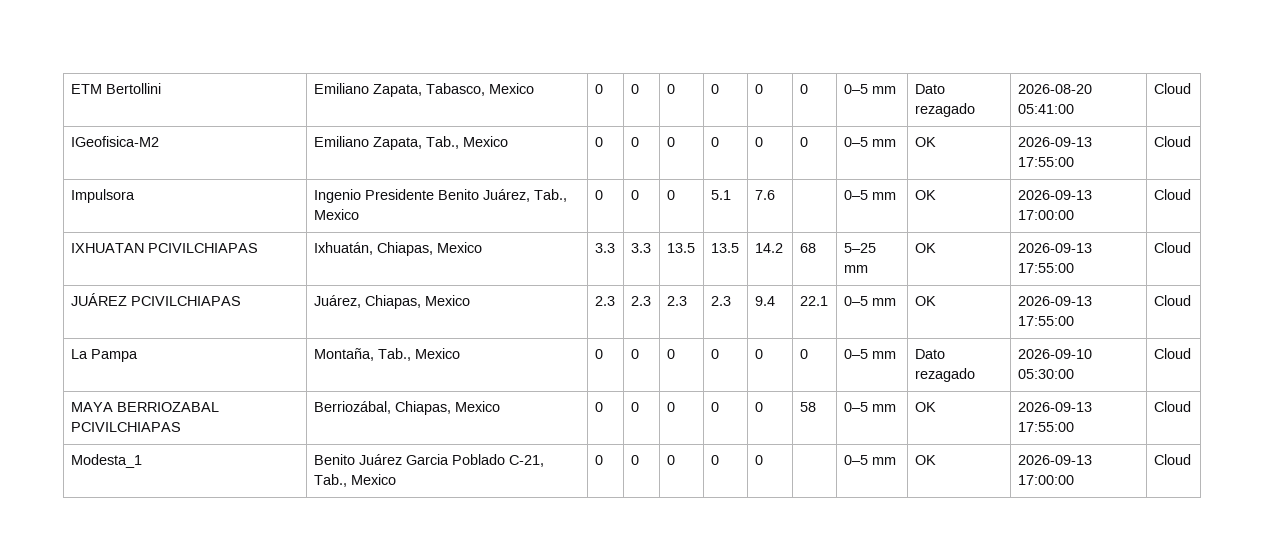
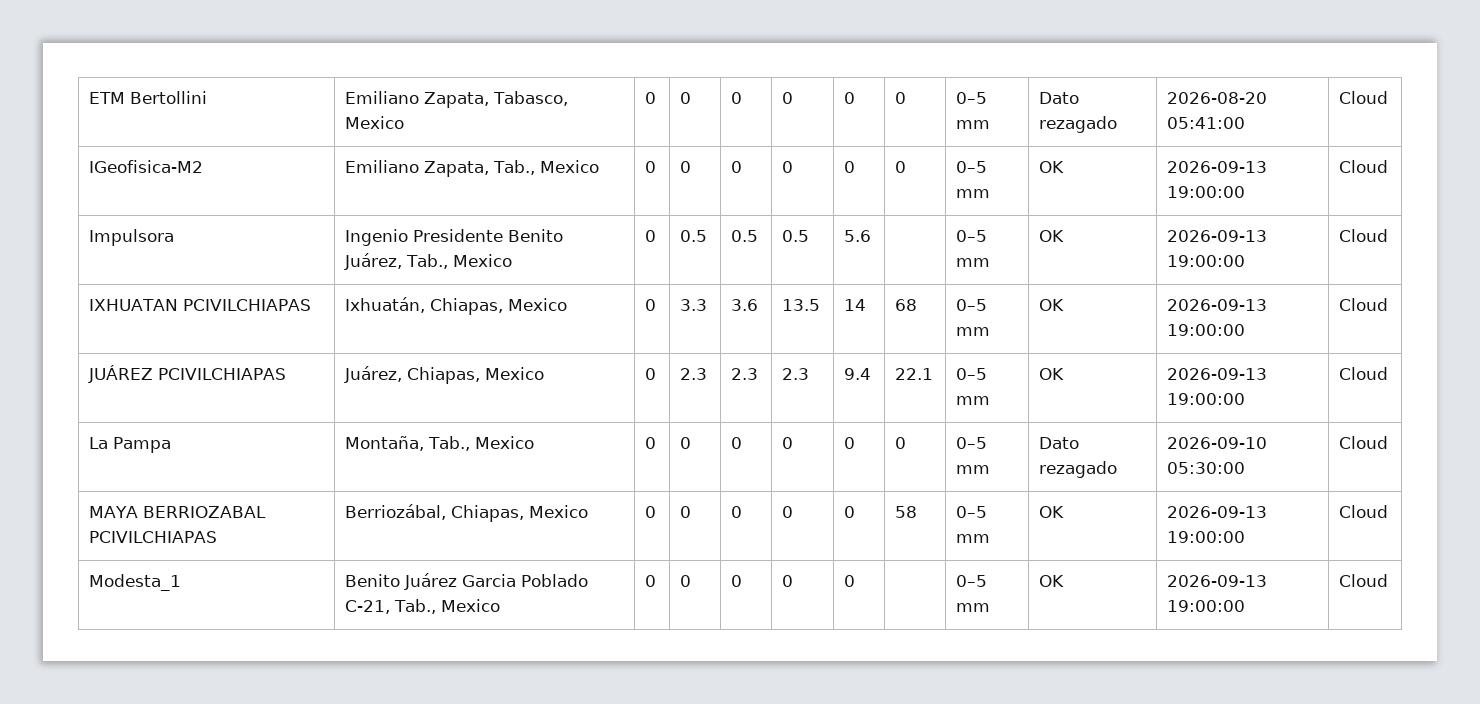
- IGeofisica-M2 | Emiliano Zapata, Tab., Mexico | 0 | 0 | 0 | 0 | 0 | 0 | 0–5 mm | OK | 2026-09-13 17:55:00 | Cloud
+ IGeofisica-M2 | Emiliano Zapata, Tab., Mexico | 0 | 0 | 0 | 0 | 0 | 0 | 0–5 mm | OK | 2026-09-13 19:00:00 | Cloud
- Impulsora | Ingenio Presidente Benito Juárez, Tab., Mexico | 0 | 0 | 0 | 5.1 | 7.6 | | 0–5 mm | OK | 2026-09-13 17:00:00 | Cloud
+ Impulsora | Ingenio Presidente Benito Juárez, Tab., Mexico | 0 | 0.5 | 0.5 | 0.5 | 5.6 | | 0–5 mm | OK | 2026-09-13 19:00:00 | Cloud
- IXHUATAN PCIVILCHIAPAS | Ixhuatán, Chiapas, Mexico | 3.3 | 3.3 | 13.5 | 13.5 | 14.2 | 68 | 5–25 mm | OK | 2026-09-13 17:55:00 | Cloud
+ IXHUATAN PCIVILCHIAPAS | Ixhuatán, Chiapas, Mexico | 0 | 3.3 | 3.6 | 13.5 | 14 | 68 | 0–5 mm | OK | 2026-09-13 19:00:00 | Cloud
- JUÁREZ PCIVILCHIAPAS | Juárez, Chiapas, Mexico | 2.3 | 2.3 | 2.3 | 2.3 | 9.4 | 22.1 | 0–5 mm | OK | 2026-09-13 17:55:00 | Cloud
+ JUÁREZ PCIVILCHIAPAS | Juárez, Chiapas, Mexico | 0 | 2.3 | 2.3 | 2.3 | 9.4 | 22.1 | 0–5 mm | OK | 2026-09-13 19:00:00 | Cloud
- MAYA BERRIOZABAL PCIVILCHIAPAS | Berriozábal, Chiapas, Mexico | 0 | 0 | 0 | 0 | 0 | 58 | 0–5 mm | OK | 2026-09-13 17:55:00 | Cloud
+ MAYA BERRIOZABAL PCIVILCHIAPAS | Berriozábal, Chiapas, Mexico | 0 | 0 | 0 | 0 | 0 | 58 | 0–5 mm | OK | 2026-09-13 19:00:00 | Cloud
- Modesta_1 | Benito Juárez Garcia Poblado C-21, Tab., Mexico | 0 | 0 | 0 | 0 | 0 | | 0–5 mm | OK | 2026-09-13 17:00:00 | Cloud
+ Modesta_1 | Benito Juárez Garcia Poblado C-21, Tab., Mexico | 0 | 0 | 0 | 0 | 0 | | 0–5 mm | OK | 2026-09-13 19:00:00 | Cloud

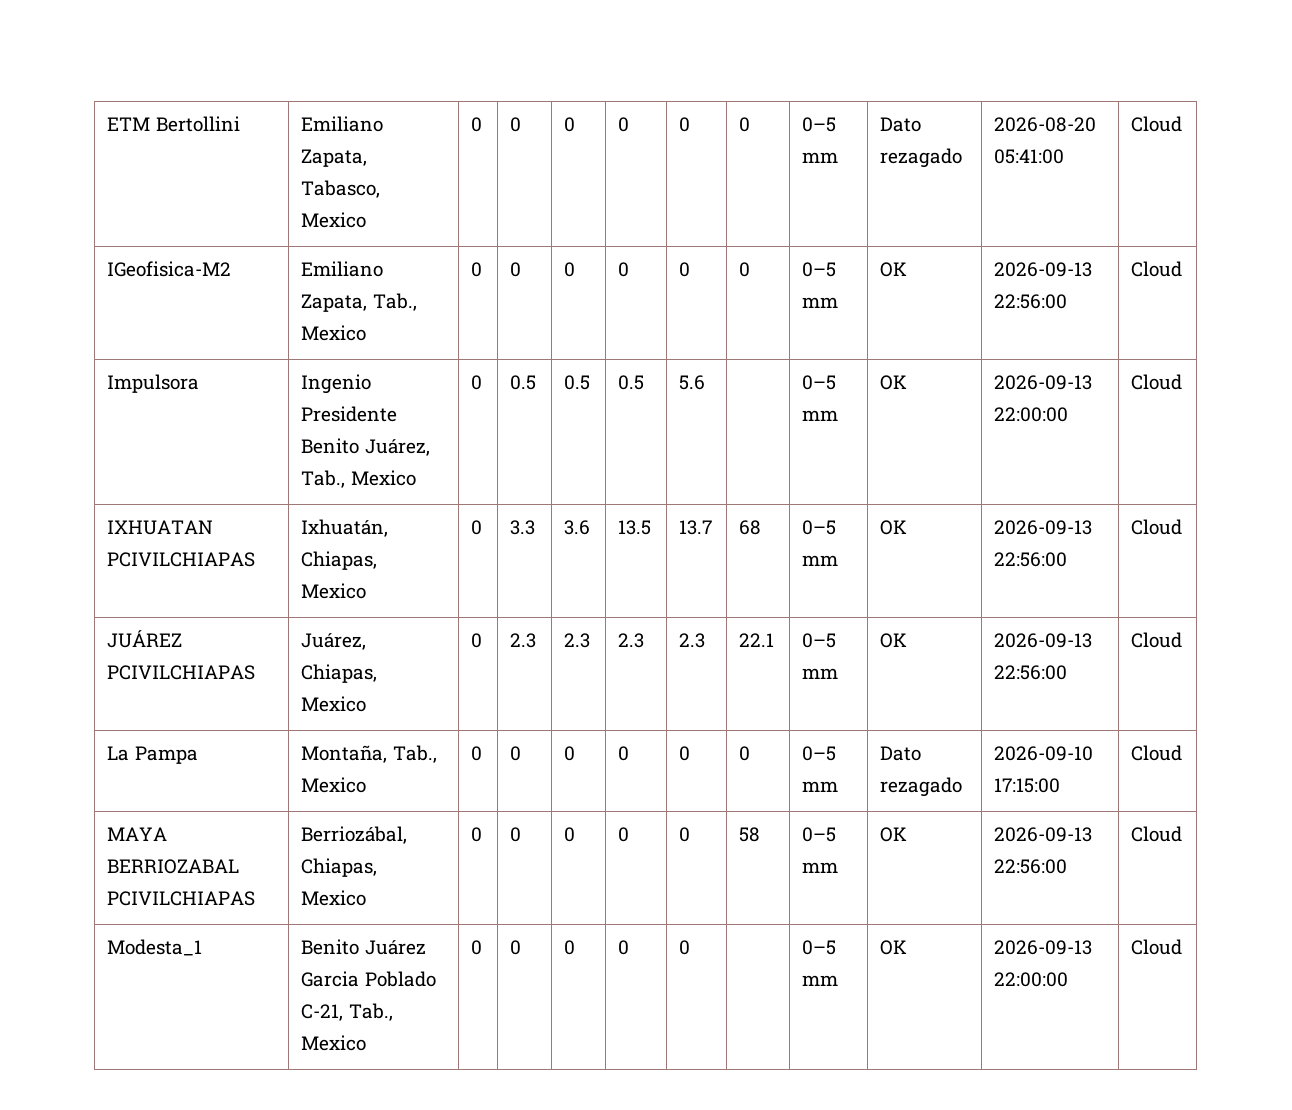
- IGeofisica-M2 | Emiliano Zapata, Tab., Mexico | 0 | 0 | 0 | 0 | 0 | 0 | 0–5 mm | OK | 2026-09-13 19:00:00 | Cloud
+ IGeofisica-M2 | Emiliano Zapata, Tab., Mexico | 0 | 0 | 0 | 0 | 0 | 0 | 0–5 mm | OK | 2026-09-13 22:56:00 | Cloud
- Impulsora | Ingenio Presidente Benito Juárez, Tab., Mexico | 0 | 0.5 | 0.5 | 0.5 | 5.6 | | 0–5 mm | OK | 2026-09-13 19:00:00 | Cloud
+ Impulsora | Ingenio Presidente Benito Juárez, Tab., Mexico | 0 | 0.5 | 0.5 | 0.5 | 5.6 | | 0–5 mm | OK | 2026-09-13 22:00:00 | Cloud
- IXHUATAN PCIVILCHIAPAS | Ixhuatán, Chiapas, Mexico | 0 | 3.3 | 3.6 | 13.5 | 14 | 68 | 0–5 mm | OK | 2026-09-13 19:00:00 | Cloud
+ IXHUATAN PCIVILCHIAPAS | Ixhuatán, Chiapas, Mexico | 0 | 3.3 | 3.6 | 13.5 | 13.7 | 68 | 0–5 mm | OK | 2026-09-13 22:56:00 | Cloud
- JUÁREZ PCIVILCHIAPAS | Juárez, Chiapas, Mexico | 0 | 2.3 | 2.3 | 2.3 | 9.4 | 22.1 | 0–5 mm | OK | 2026-09-13 19:00:00 | Cloud
+ JUÁREZ PCIVILCHIAPAS | Juárez, Chiapas, Mexico | 0 | 2.3 | 2.3 | 2.3 | 2.3 | 22.1 | 0–5 mm | OK | 2026-09-13 22:56:00 | Cloud
- La Pampa | Montaña, Tab., Mexico | 0 | 0 | 0 | 0 | 0 | 0 | 0–5 mm | Dato rezagado | 2026-09-10 05:30:00 | Cloud
+ La Pampa | Montaña, Tab., Mexico | 0 | 0 | 0 | 0 | 0 | 0 | 0–5 mm | Dato rezagado | 2026-09-10 17:15:00 | Cloud
- MAYA BERRIOZABAL PCIVILCHIAPAS | Berriozábal, Chiapas, Mexico | 0 | 0 | 0 | 0 | 0 | 58 | 0–5 mm | OK | 2026-09-13 19:00:00 | Cloud
+ MAYA BERRIOZABAL PCIVILCHIAPAS | Berriozábal, Chiapas, Mexico | 0 | 0 | 0 | 0 | 0 | 58 | 0–5 mm | OK | 2026-09-13 22:56:00 | Cloud
- Modesta_1 | Benito Juárez Garcia Poblado C-21, Tab., Mexico | 0 | 0 | 0 | 0 | 0 | | 0–5 mm | OK | 2026-09-13 19:00:00 | Cloud
+ Modesta_1 | Benito Juárez Garcia Poblado C-21, Tab., Mexico | 0 | 0 | 0 | 0 | 0 | | 0–5 mm | OK | 2026-09-13 22:00:00 | Cloud

